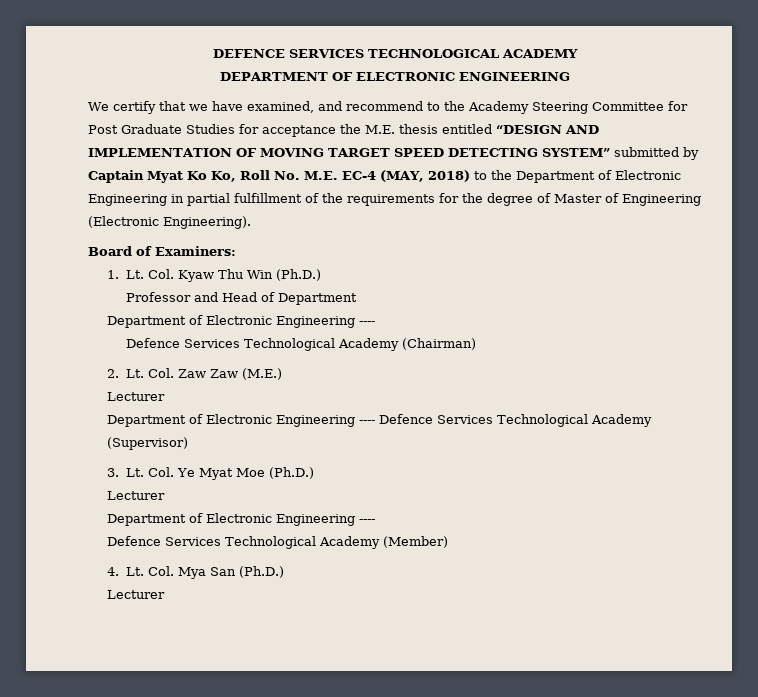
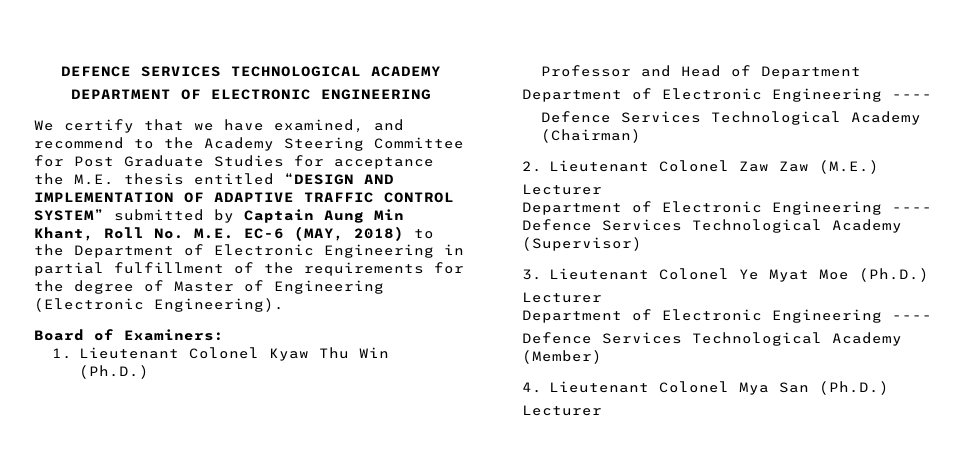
- We certify that we have examined, and recommend to the Academy Steering Committee for Post Graduate Studies for acceptance the M.E. thesis entitled “DESIGN AND IMPLEMENTATION OF MOVING TARGET SPEED DETECTING SYSTEM” submitted by Captain Myat Ko Ko, Roll No. M.E. EC-4 (MAY, 2018) to the Department of Electronic Engineering in partial fulfillment of the requirements for the degree of Master of Engineering (Electronic Engineering).
+ We certify that we have examined, and recommend to the Academy Steering Committee for Post Graduate Studies for acceptance the M.E. thesis entitled “DESIGN AND IMPLEMENTATION OF ADAPTIVE TRAFFIC CONTROL SYSTEM” submitted by Captain Aung Min Khant, Roll No. M.E. EC-6 (MAY, 2018) to the Department of Electronic Engineering in partial fulfillment of the requirements for the degree of Master of Engineering (Electronic Engineering).
- 1. Lt. Col. Kyaw Thu Win (Ph.D.)
+ 1. Lieutenant Colonel Kyaw Thu Win (Ph.D.)
- 2. Lt. Col. Zaw Zaw (M.E.)
+ 2. Lieutenant Colonel Zaw Zaw (M.E.)
- 3. Lt. Col. Ye Myat Moe (Ph.D.)
+ 3. Lieutenant Colonel Ye Myat Moe (Ph.D.)
- 4. Lt. Col. Mya San (Ph.D.)
+ 4. Lieutenant Colonel Mya San (Ph.D.)

